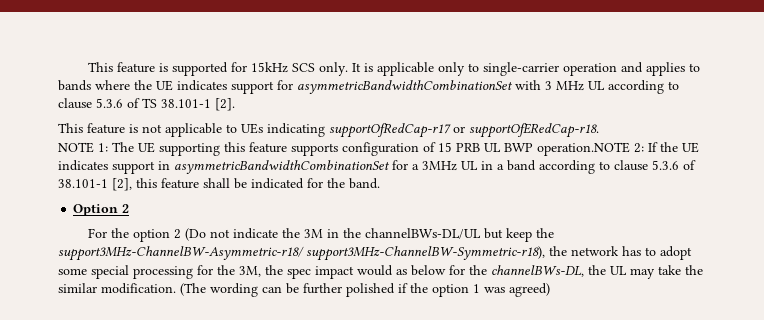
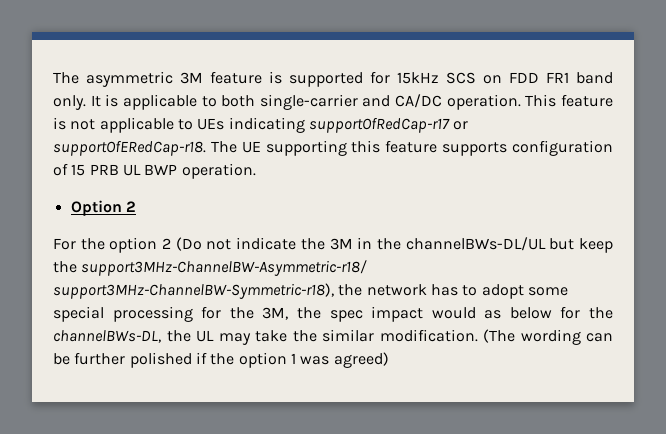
- This feature is supported for 15kHz SCS only. It is applicable only to single-carrier operation and applies to bands where the UE indicates support for asymmetricBandwidthCombinationSet with 3 MHz UL according to clause 5.3.6 of TS 38.101-1 [2].
- This feature is not applicable to UEs indicating supportOfRedCap-r17 or supportOfERedCap-r18.
- NOTE 1: The UE supporting this feature supports configuration of 15 PRB UL BWP operation.NOTE 2: If the UE indicates support in asymmetricBandwidthCombinationSet for a 3MHz UL in a band according to clause 5.3.6 of 38.101-1 [2], this feature shall be indicated for the band.
+ The asymmetric 3M feature is supported for 15kHz SCS on FDD FR1 band only. It is applicable to both single-carrier and CA/DC operation. This feature is not applicable to UEs indicating supportOfRedCap-r17 or supportOfERedCap-r18. The UE supporting this feature supports configuration of 15 PRB UL BWP operation.

